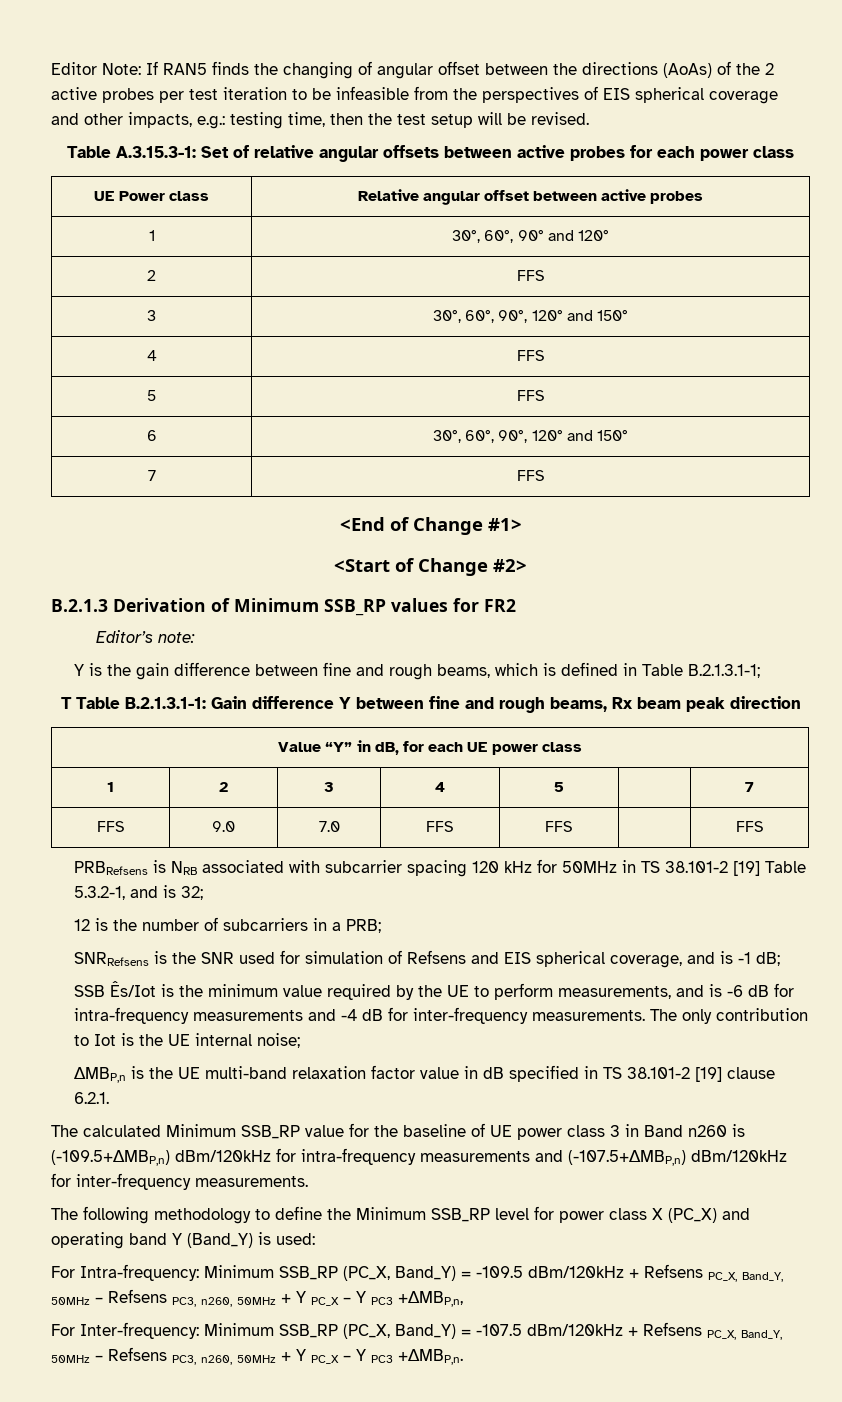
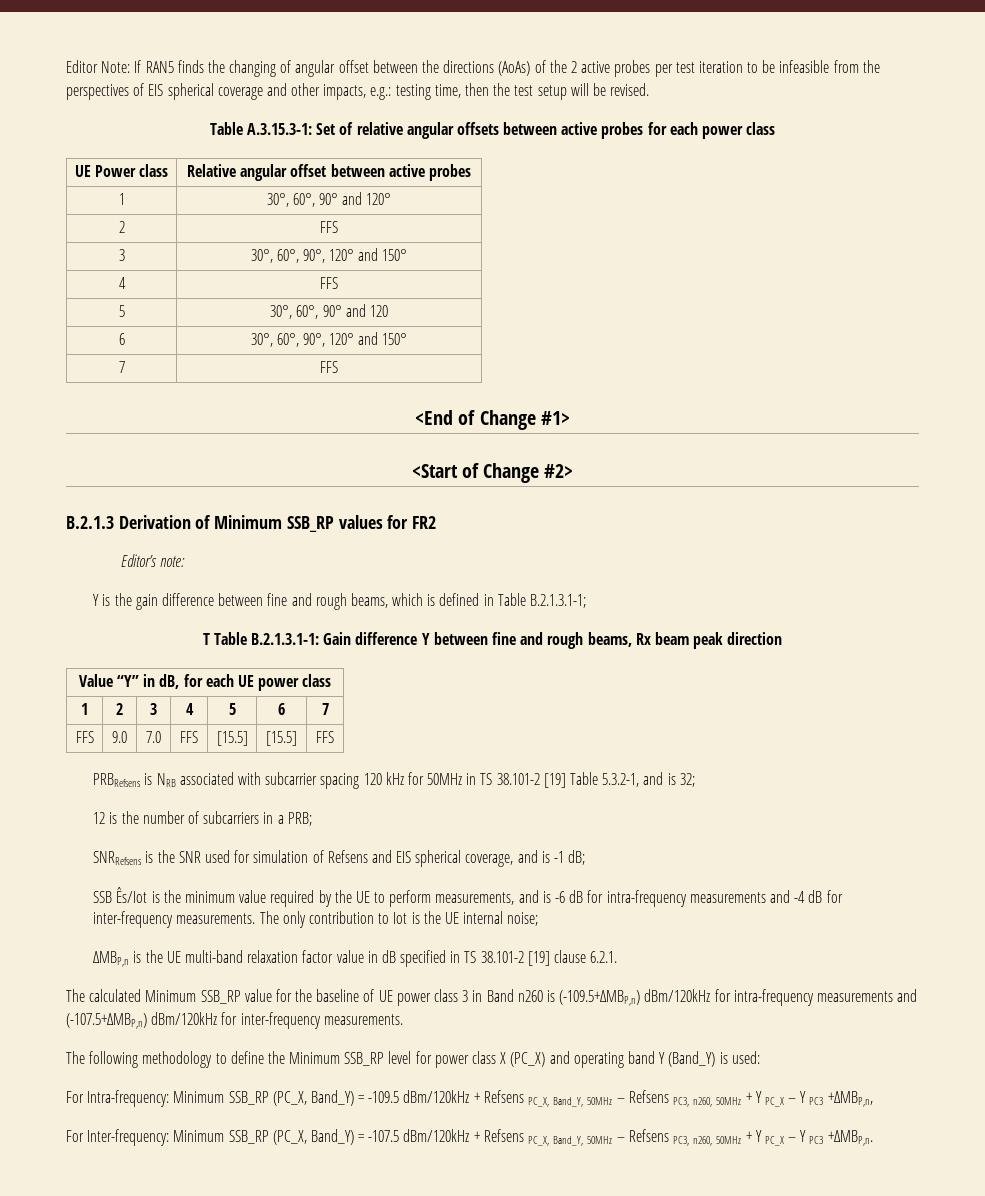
- 5 | FFS
+ 5 | 30°, 60°, 90° and 120
- 1 | 2 | 3 | 4 | 5 | | 7
+ 1 | 2 | 3 | 4 | 5 | 6 | 7
- FFS | 9.0 | 7.0 | FFS | FFS | | FFS
+ FFS | 9.0 | 7.0 | FFS | [15.5] | [15.5] | FFS

